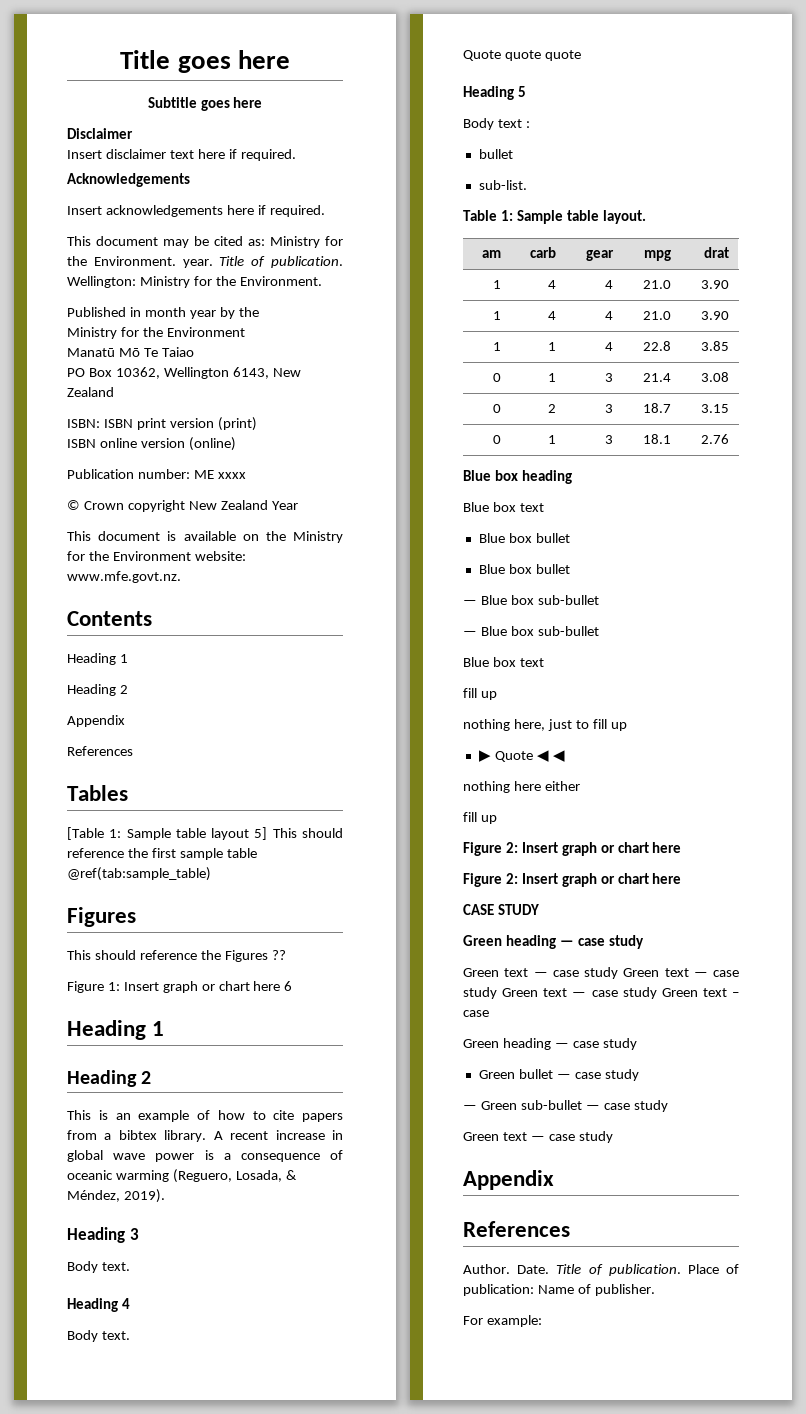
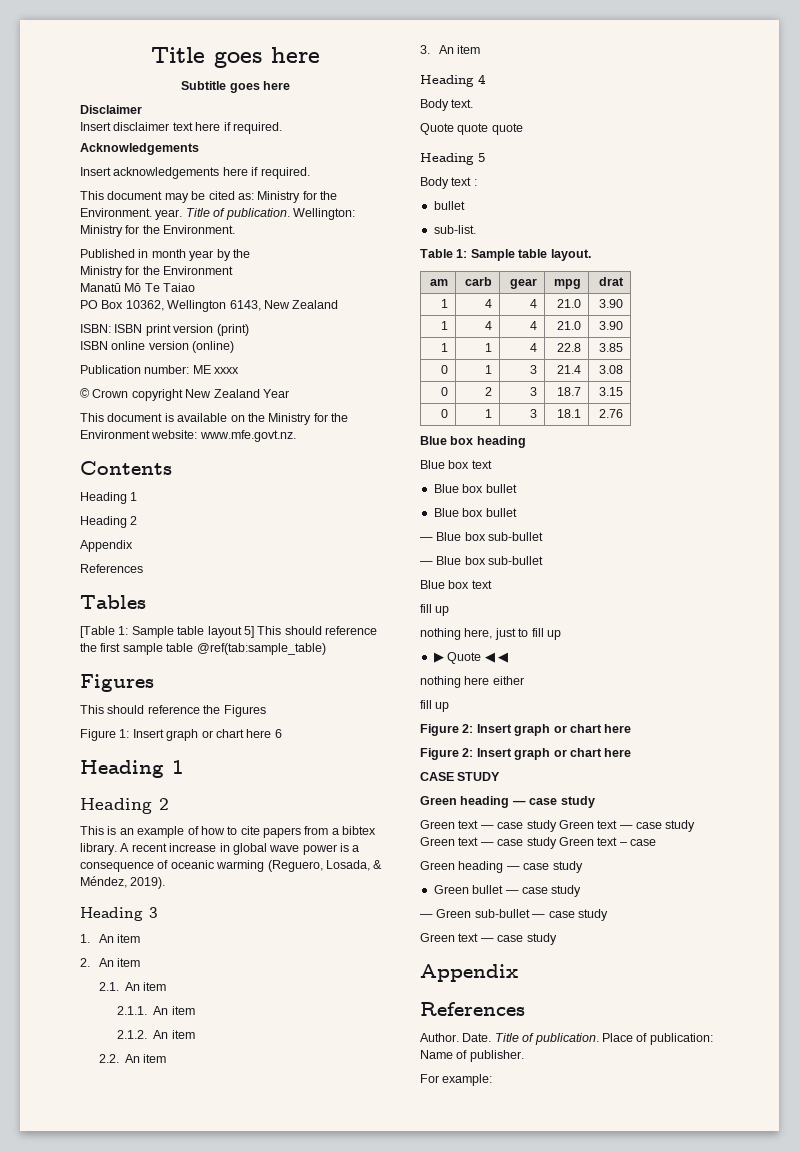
- This should reference the Figures ??
+ This should reference the Figures
  Heading 3
- Body text.
+ 1. An item
+ 2. An item
+ 2.1. An item
+ 2.1.1. An item
+ 2.1.2. An item
+ 2.2. An item
+ 3. An item

